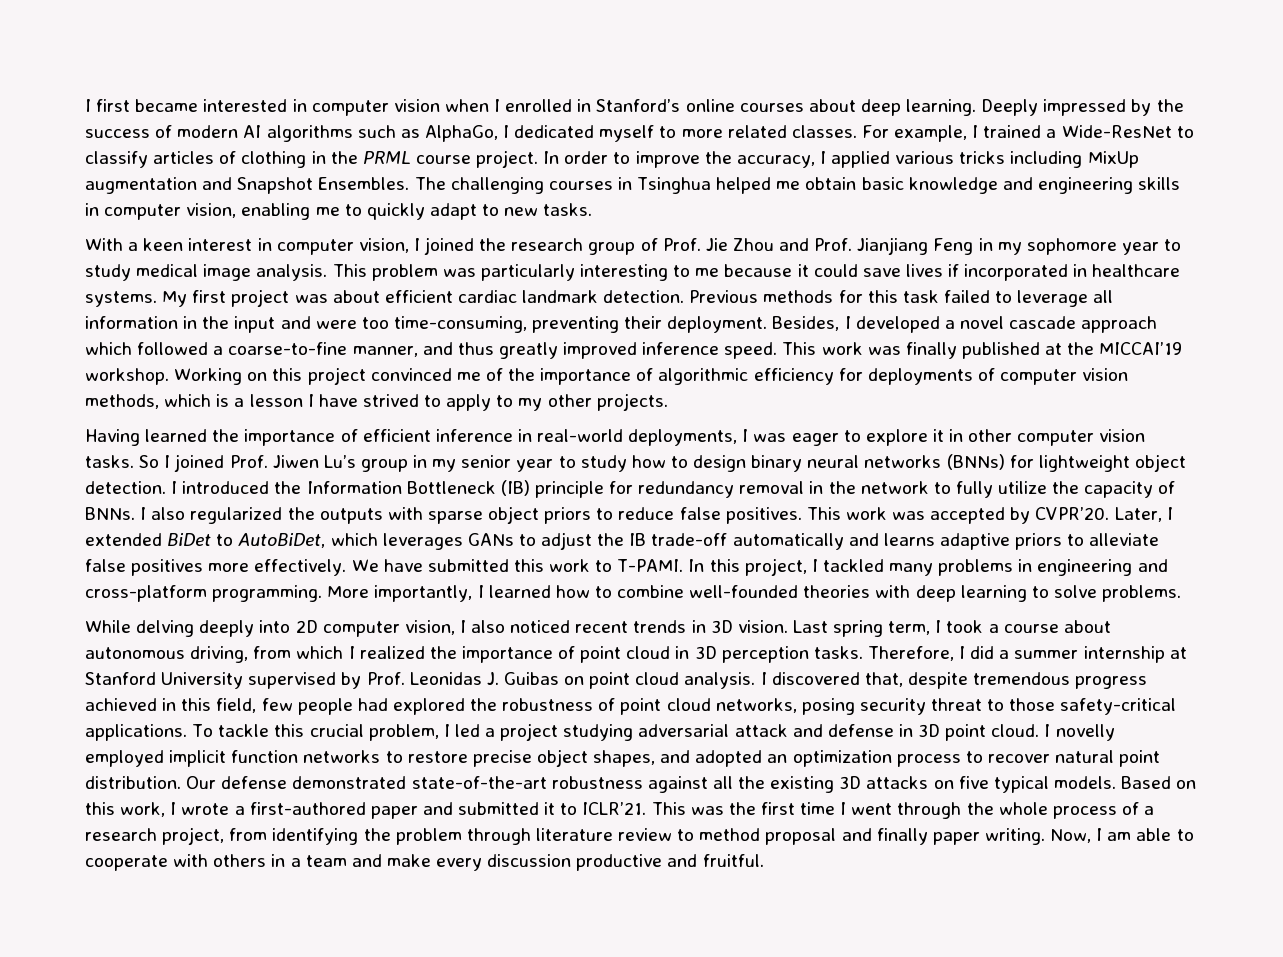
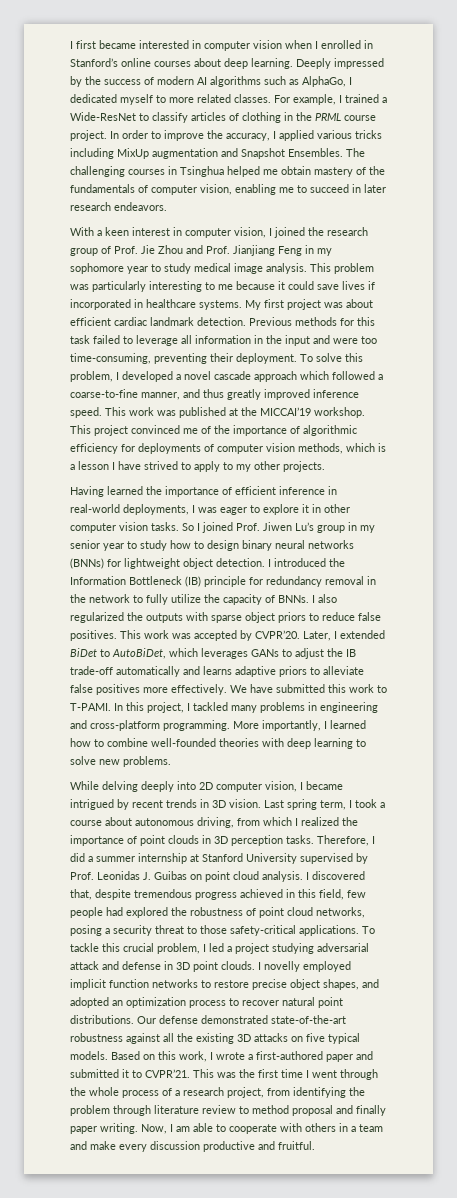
- The challenging courses in Tsinghua helped me obtain basic knowledge and engineering skills in computer vision, enabling me to quickly adapt to new tasks.
+ The challenging courses in Tsinghua helped me obtain mastery of the fundamentals of computer vision, enabling me to succeed in later research endeavors.
- Besides, I developed a novel cascade approach which followed a coarse-to-fine manner, and thus greatly improved inference speed.
+ To solve this problem, I developed a novel cascade approach which followed a coarse-to-fine manner, and thus greatly improved inference speed.
- This work was finally published at the MICCAI’19 workshop.
+ This work was published at the MICCAI’19 workshop.
- Working on this project convinced me of the importance of algorithmic efficiency for deployments of computer vision methods, which is a lesson I have strived to apply to my other projects.
+ This project convinced me of the importance of algorithmic efficiency for deployments of computer vision methods, which is a lesson I have strived to apply to my other projects.
- More importantly, I learned how to combine well-founded theories with deep learning to solve problems.
+ More importantly, I learned how to combine well-founded theories with deep learning to solve new problems.
- While delving deeply into 2D computer vision, I also noticed recent trends in 3D vision.
+ While delving deeply into 2D computer vision, I became intrigued by recent trends in 3D vision.
- Last spring term, I took a course about autonomous driving, from which I realized the importance of point cloud in 3D perception tasks.
+ Last spring term, I took a course about autonomous driving, from which I realized the importance of point clouds in 3D perception tasks.
- I discovered that, despite tremendous progress achieved in this field, few people had explored the robustness of point cloud networks, posing security threat to those safety-critical applications.
+ I discovered that, despite tremendous progress achieved in this field, few people had explored the robustness of point cloud networks, posing a security threat to those safety-critical applications.
- To tackle this crucial problem, I led a project studying adversarial attack and defense in 3D point cloud.
+ To tackle this crucial problem, I led a project studying adversarial attack and defense in 3D point clouds.
- I novelly employed implicit function networks to restore precise object shapes, and adopted an optimization process to recover natural point distribution.
+ I novelly employed implicit function networks to restore precise object shapes, and adopted an optimization process to recover natural point distributions.
- Based on this work, I wrote a first-authored paper and submitted it to ICLR’21.
+ Based on this work, I wrote a first-authored paper and submitted it to CVPR’21.

